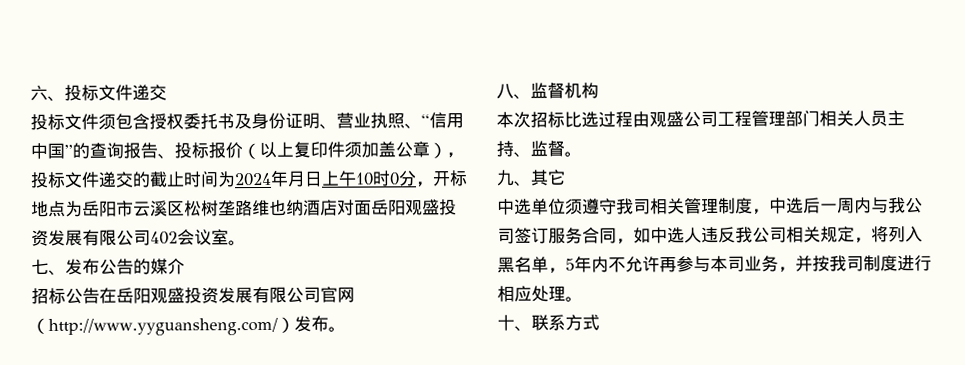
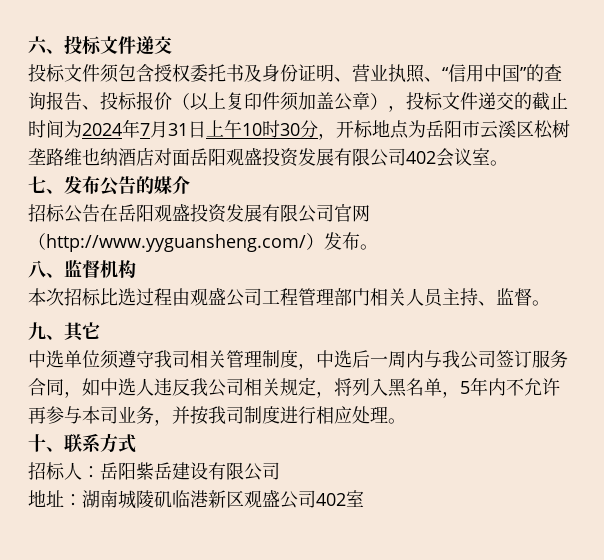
- 投标文件须包含授权委托书及身份证明、营业执照、“信用中国”的查询报告、投标报价（以上复印件须加盖公章），投标文件递交的截止时间为2024年月日上午10时0分，开标地点为岳阳市云溪区松树垄路维也纳酒店对面岳阳观盛投资发展有限公司402会议室。
+ 投标文件须包含授权委托书及身份证明、营业执照、“信用中国”的查询报告、投标报价（以上复印件须加盖公章），投标文件递交的截止时间为2024年7月31日上午10时30分，开标地点为岳阳市云溪区松树垄路维也纳酒店对面岳阳观盛投资发展有限公司402会议室。
+ 招标人：岳阳紫岳建设有限公司
+ 地址：湖南城陵矶临港新区观盛公司402室

